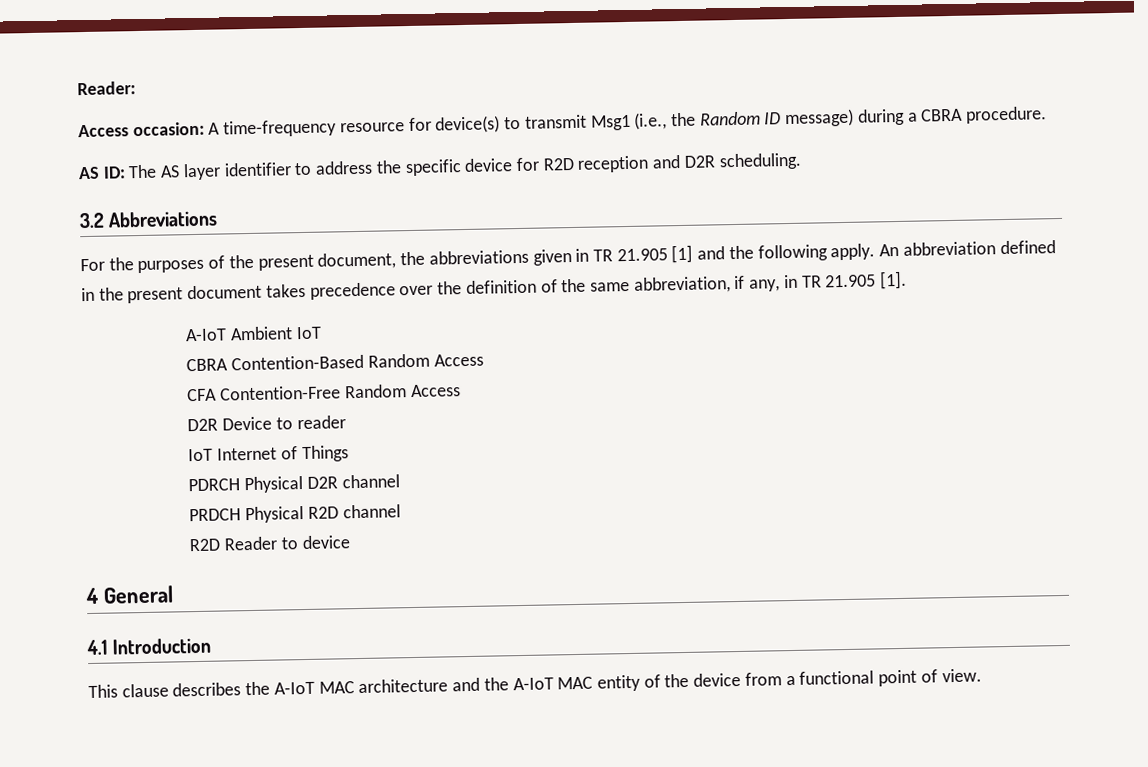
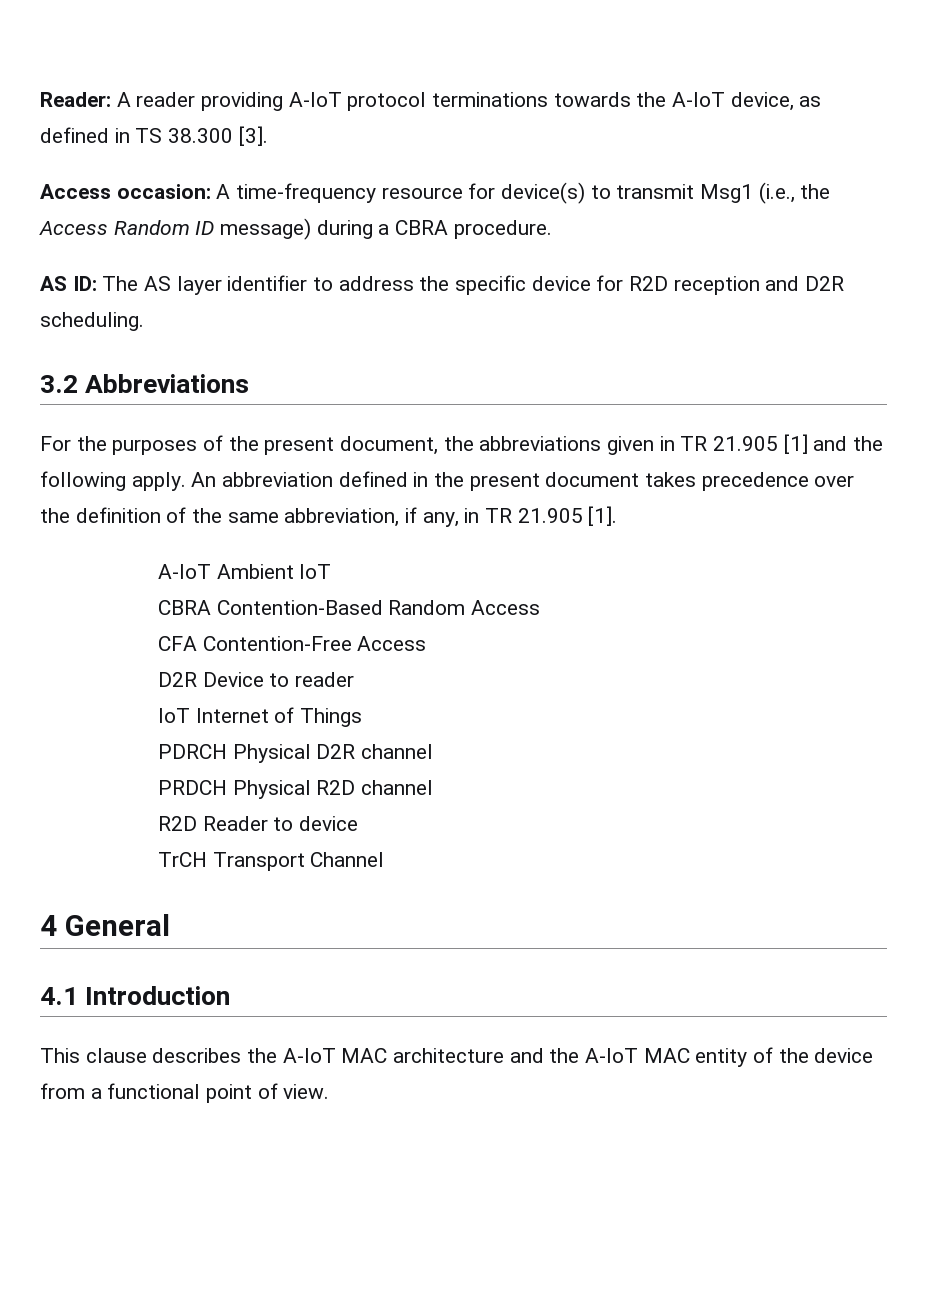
- Reader:
+ Reader: A reader providing A-IoT protocol terminations towards the A-IoT device, as defined in TS 38.300 [3].
- Access occasion: A time-frequency resource for device(s) to transmit Msg1 (i.e., the Random ID message) during a CBRA procedure.
+ Access occasion: A time-frequency resource for device(s) to transmit Msg1 (i.e., the Access Random ID message) during a CBRA procedure.
- CFA Contention-Free Random Access
+ CFA Contention-Free Access
+ TrCH Transport Channel

